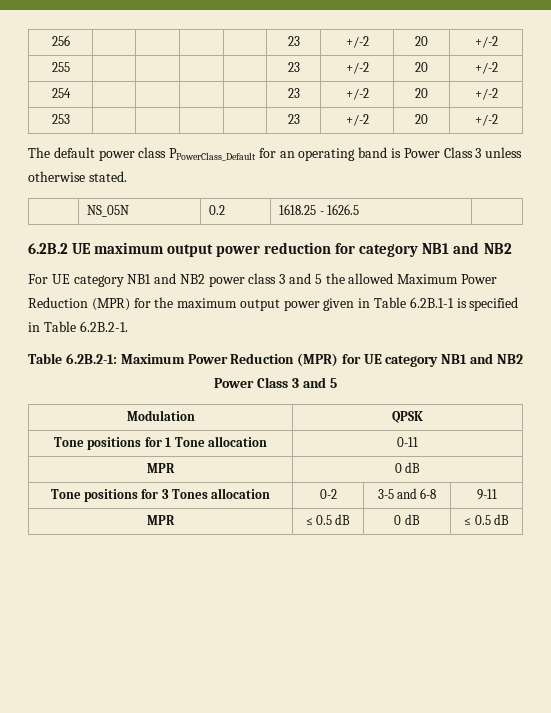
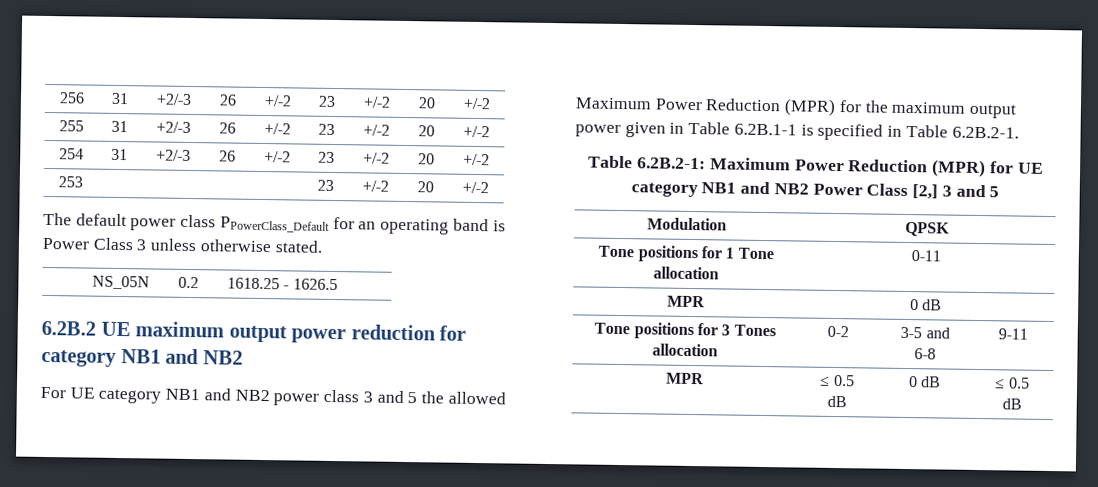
- 256 | | | | | 23 | +/-2 | 20 | +/-2
+ 256 | 31 | +2/-3 | 26 | +/-2 | 23 | +/-2 | 20 | +/-2
- 255 | | | | | 23 | +/-2 | 20 | +/-2
+ 255 | 31 | +2/-3 | 26 | +/-2 | 23 | +/-2 | 20 | +/-2
- 254 | | | | | 23 | +/-2 | 20 | +/-2
+ 254 | 31 | +2/-3 | 26 | +/-2 | 23 | +/-2 | 20 | +/-2
- Table 6.2B.2-1: Maximum Power Reduction (MPR) for UE category NB1 and NB2 Power Class 3 and 5
+ Table 6.2B.2-1: Maximum Power Reduction (MPR) for UE category NB1 and NB2 Power Class [2,] 3 and 5

